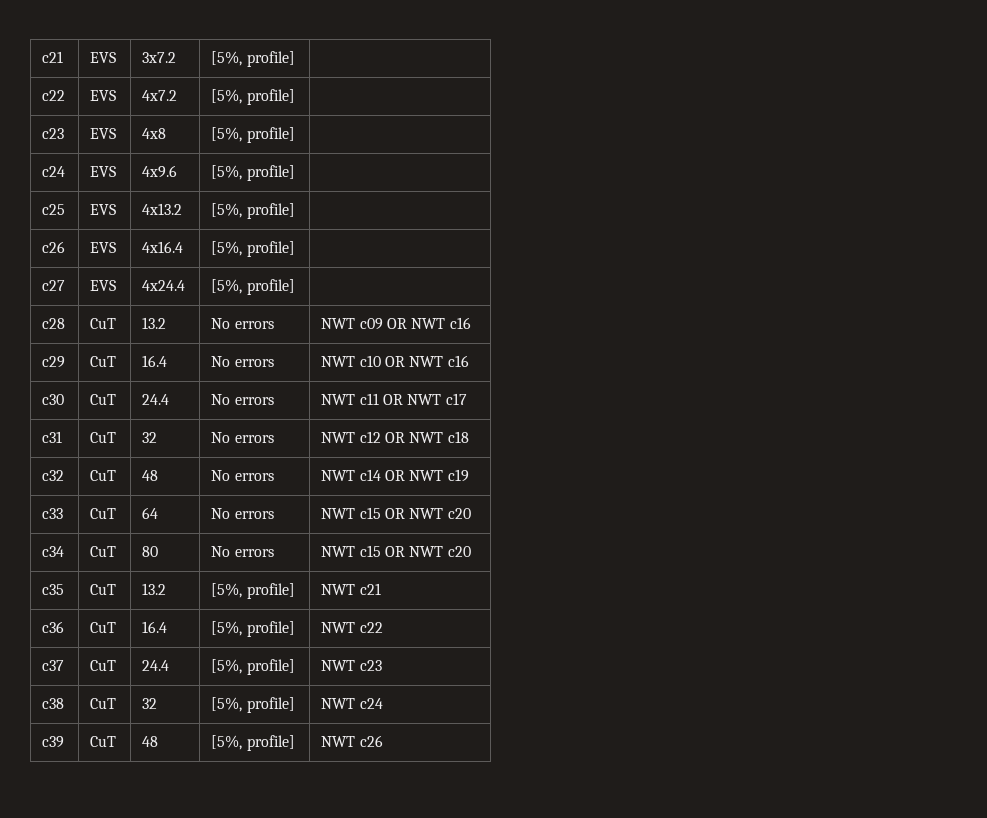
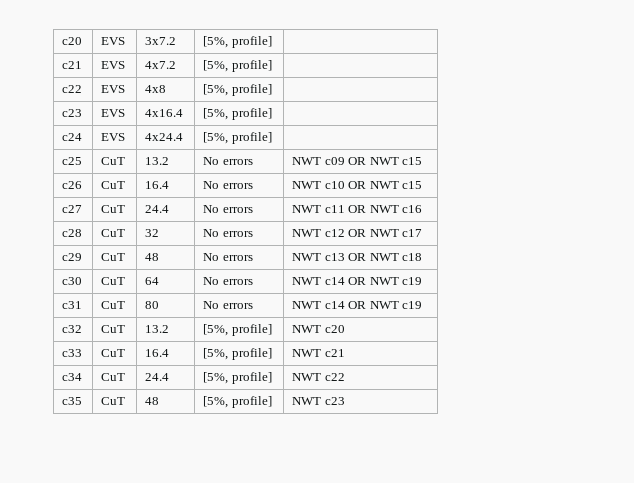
- c21 | EVS | 3x7.2 | [5%, profile] |
+ c20 | EVS | 3x7.2 | [5%, profile] |
- c22 | EVS | 4x7.2 | [5%, profile] |
+ c21 | EVS | 4x7.2 | [5%, profile] |
- c23 | EVS | 4x8 | [5%, profile] |
+ c22 | EVS | 4x8 | [5%, profile] |
- c24 | EVS | 4x9.6 | [5%, profile] |
- c25 | EVS | 4x13.2 | [5%, profile] |
- c26 | EVS | 4x16.4 | [5%, profile] |
+ c23 | EVS | 4x16.4 | [5%, profile] |
- c27 | EVS | 4x24.4 | [5%, profile] |
+ c24 | EVS | 4x24.4 | [5%, profile] |
- c28 | CuT | 13.2 | No errors | NWT c09 OR NWT c16
- c29 | CuT | 16.4 | No errors | NWT c10 OR NWT c16
- c30 | CuT | 24.4 | No errors | NWT c11 OR NWT c17
- c31 | CuT | 32 | No errors | NWT c12 OR NWT c18
- c32 | CuT | 48 | No errors | NWT c14 OR NWT c19
- c33 | CuT | 64 | No errors | NWT c15 OR NWT c20
- c34 | CuT | 80 | No errors | NWT c15 OR NWT c20
- c35 | CuT | 13.2 | [5%, profile] | NWT c21
- c36 | CuT | 16.4 | [5%, profile] | NWT c22
- c37 | CuT | 24.4 | [5%, profile] | NWT c23
- c38 | CuT | 32 | [5%, profile] | NWT c24
- c39 | CuT | 48 | [5%, profile] | NWT c26
+ c25 | CuT | 13.2 | No errors | NWT c09 OR NWT c15
+ c26 | CuT | 16.4 | No errors | NWT c10 OR NWT c15
+ c27 | CuT | 24.4 | No errors | NWT c11 OR NWT c16
+ c28 | CuT | 32 | No errors | NWT c12 OR NWT c17
+ c29 | CuT | 48 | No errors | NWT c13 OR NWT c18
+ c30 | CuT | 64 | No errors | NWT c14 OR NWT c19
+ c31 | CuT | 80 | No errors | NWT c14 OR NWT c19
+ c32 | CuT | 13.2 | [5%, profile] | NWT c20
+ c33 | CuT | 16.4 | [5%, profile] | NWT c21
+ c34 | CuT | 24.4 | [5%, profile] | NWT c22
+ c35 | CuT | 48 | [5%, profile] | NWT c23

